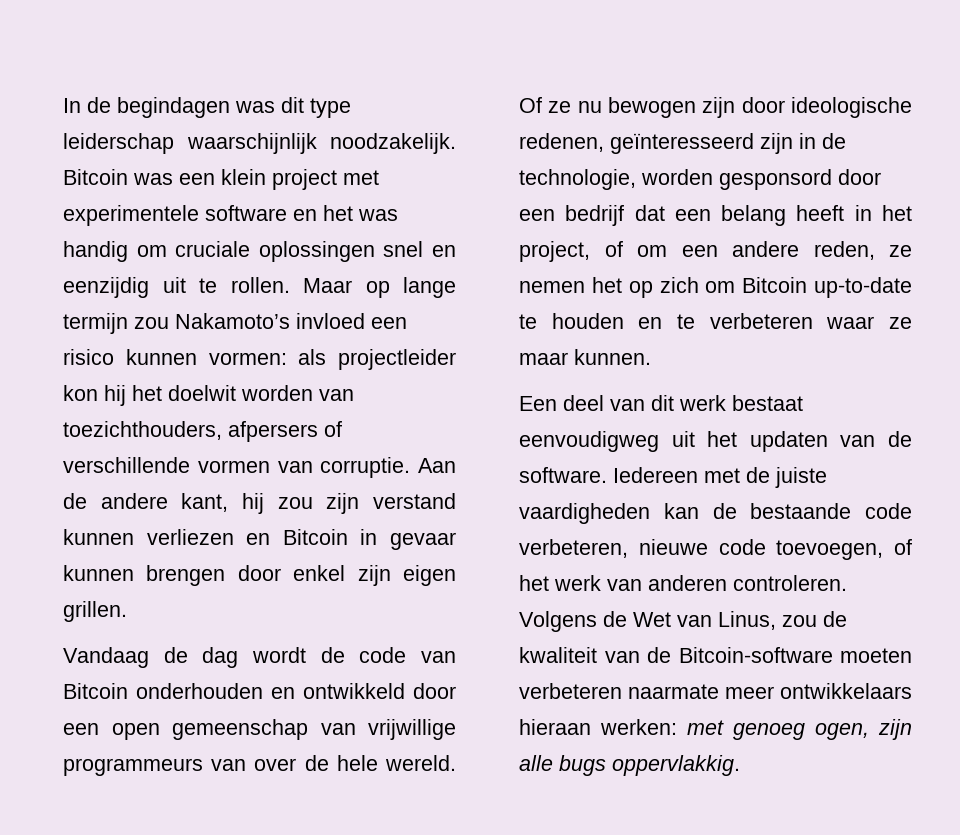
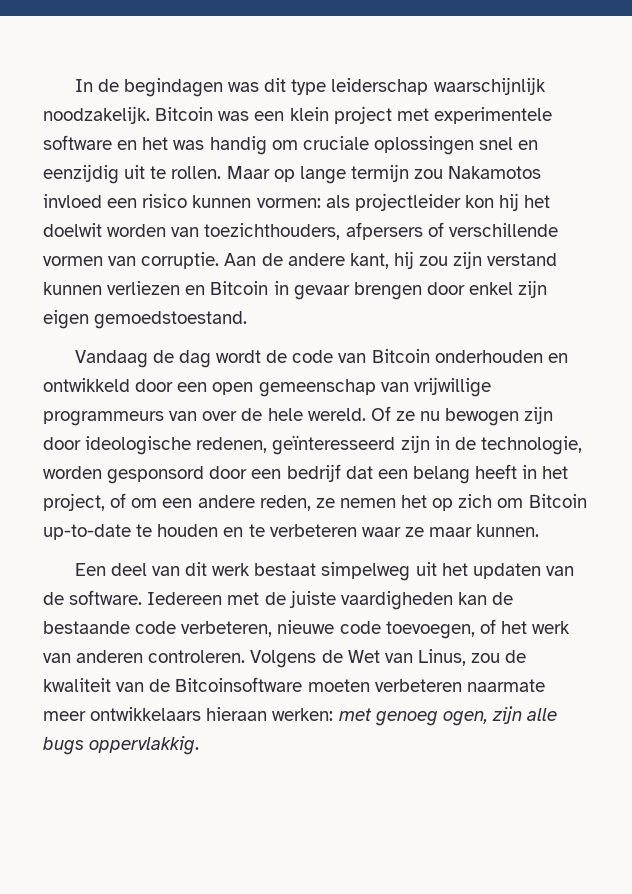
- Maar op lange termijn zou Nakamoto’s invloed een risico kunnen vormen: als projectleider kon hij het doelwit worden van toezichthouders, afpersers of verschillende vormen van corruptie.
+ Maar op lange termijn zou Nakamotos invloed een risico kunnen vormen: als projectleider kon hij het doelwit worden van toezichthouders, afpersers of verschillende vormen van corruptie.
- Aan de andere kant, hij zou zijn verstand kunnen verliezen en Bitcoin in gevaar kunnen brengen door enkel zijn eigen grillen.
+ Aan de andere kant, hij zou zijn verstand kunnen verliezen en Bitcoin in gevaar brengen door enkel zijn eigen gemoedstoestand.
- Een deel van dit werk bestaat eenvoudigweg uit het updaten van de software.
+ Een deel van dit werk bestaat simpelweg uit het updaten van de software.
- Volgens de Wet van Linus, zou de kwaliteit van de Bitcoin-software moeten verbeteren naarmate meer ontwikkelaars hieraan werken: met genoeg ogen, zijn alle bugs oppervlakkig.
+ Volgens de Wet van Linus, zou de kwaliteit van de Bitcoinsoftware moeten verbeteren naarmate meer ontwikkelaars hieraan werken: met genoeg ogen, zijn alle bugs oppervlakkig.

